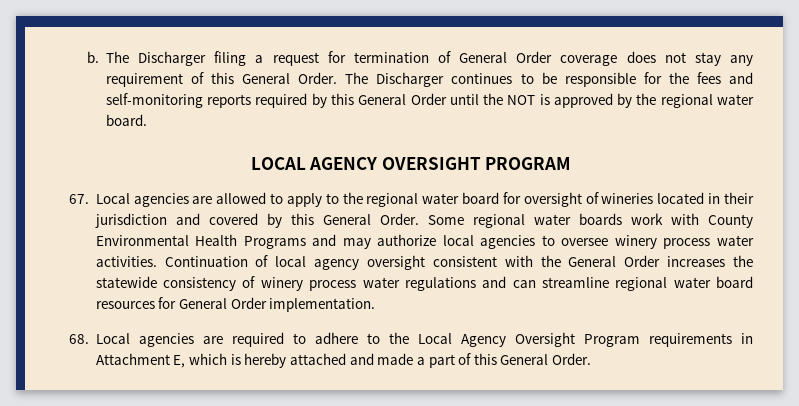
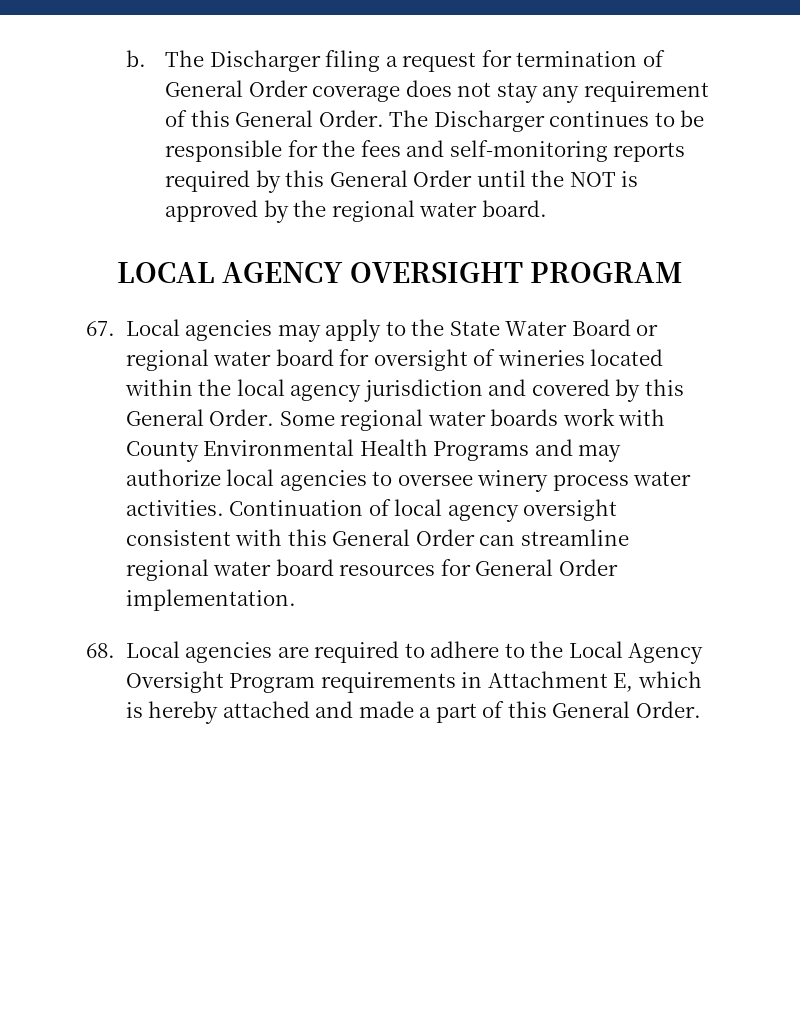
- 67. Local agencies are allowed to apply to the regional water board for oversight of wineries located in their jurisdiction and covered by this General Order.
+ 67. Local agencies may apply to the State Water Board or regional water board for oversight of wineries located within the local agency jurisdiction and covered by this General Order.
- Continuation of local agency oversight consistent with the General Order increases the statewide consistency of winery process water regulations and can streamline regional water board resources for General Order implementation.
+ Continuation of local agency oversight consistent with this General Order can streamline regional water board resources for General Order implementation.

